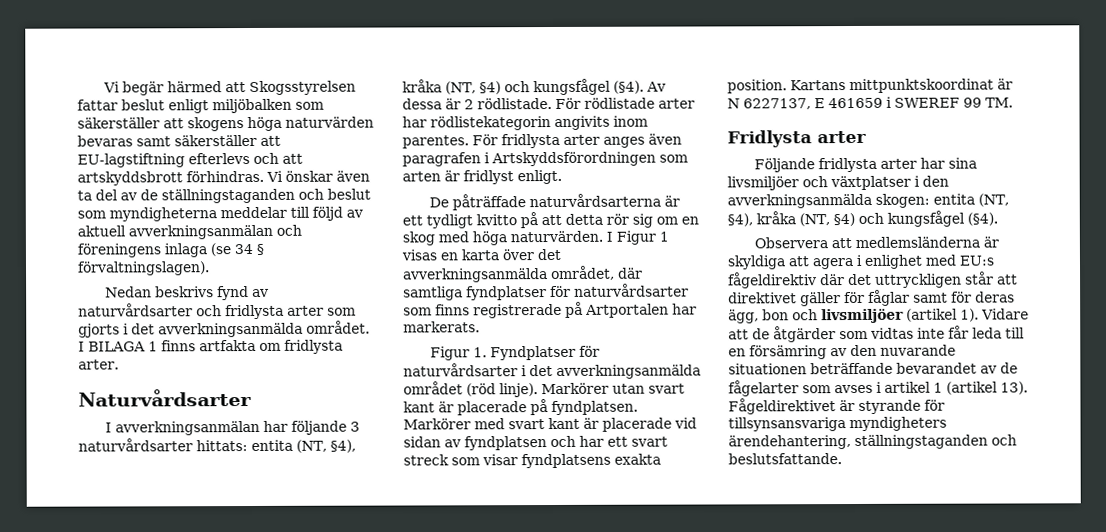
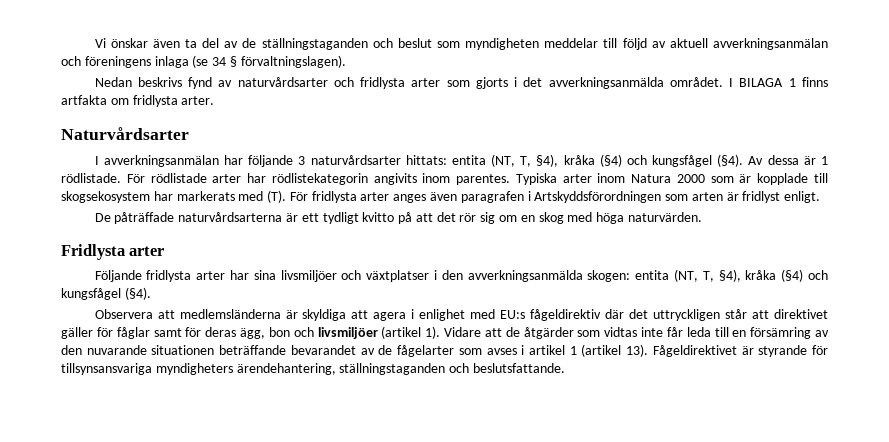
- Vi begär härmed att Skogsstyrelsen fattar beslut enligt miljöbalken som säkerställer att skogens höga naturvärden bevaras samt säkerställer att EU-lagstiftning efterlevs och att artskyddsbrott förhindras. Vi önskar även ta del av de ställningstaganden och beslut som myndigheterna meddelar till följd av aktuell avverkningsanmälan och föreningens inlaga (se 34 § förvaltningslagen).
+ Vi önskar även ta del av de ställningstaganden och beslut som myndigheten meddelar till följd av aktuell avverkningsanmälan och föreningens inlaga (se 34 § förvaltningslagen).
- I avverkningsanmälan har följande 3 naturvårdsarter hittats: entita (NT, §4), kråka (NT, §4) och kungsfågel (§4).
+ I avverkningsanmälan har följande 3 naturvårdsarter hittats: entita (NT, T, §4), kråka (§4) och kungsfågel (§4).
- Av dessa är 2 rödlistade.
+ Av dessa är 1 rödlistade.
- För fridlysta arter anges även paragrafen i Artskyddsförordningen som arten är fridlyst enligt.
+ Typiska arter inom Natura 2000 som är kopplade till skogsekosystem har markerats med (T). För fridlysta arter anges även paragrafen i Artskyddsförordningen som arten är fridlyst enligt.
- De påträffade naturvårdsarterna är ett tydligt kvitto på att detta rör sig om en skog med höga naturvärden. I Figur 1 visas en karta över det avverkningsanmälda området, där samtliga fyndplatser för naturvårdsarter som finns registrerade på Artportalen har markerats.
- Figur 1. Fyndplatser för naturvårdsarter i det avverkningsanmälda området (röd linje). Markörer utan svart kant är placerade på fyndplatsen. Markörer med svart kant är placerade vid sidan av fyndplatsen och har ett svart streck som visar fyndplatsens exakta position. Kartans mittpunktskoordinat är N 6227137, E 461659 i SWEREF 99 TM.
+ De påträffade naturvårdsarterna är ett tydligt kvitto på att det rör sig om en skog med höga naturvärden.
- Följande fridlysta arter har sina livsmiljöer och växtplatser i den avverkningsanmälda skogen: entita (NT, §4), kråka (NT, §4) och kungsfågel (§4).
+ Följande fridlysta arter har sina livsmiljöer och växtplatser i den avverkningsanmälda skogen: entita (NT, T, §4), kråka (§4) och kungsfågel (§4).

